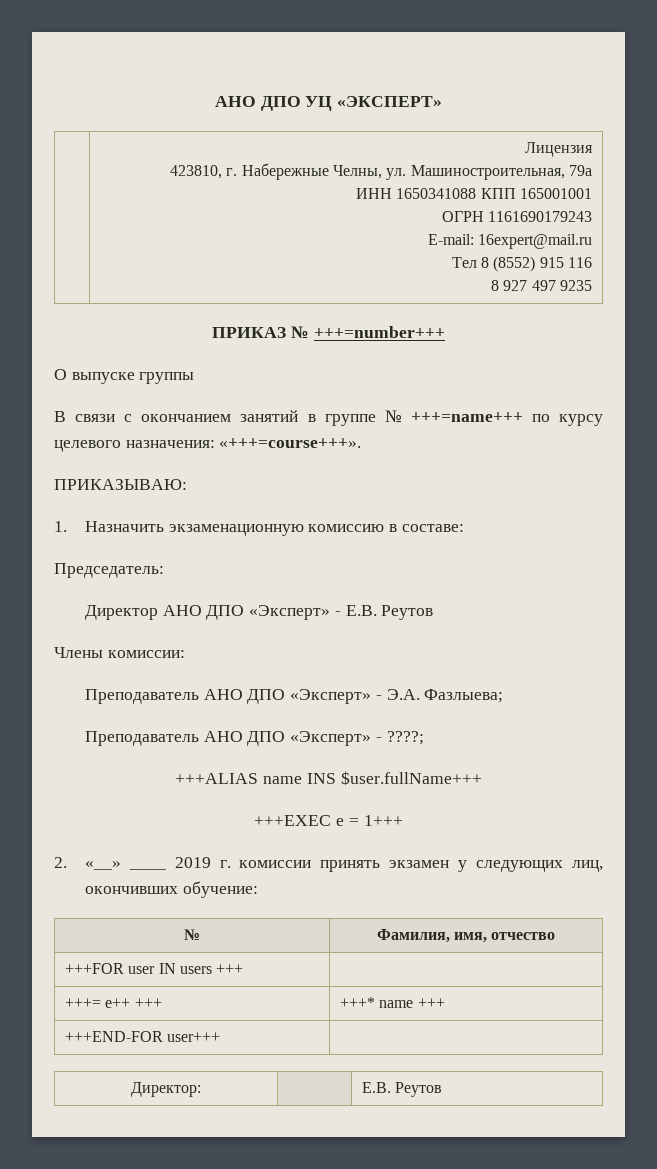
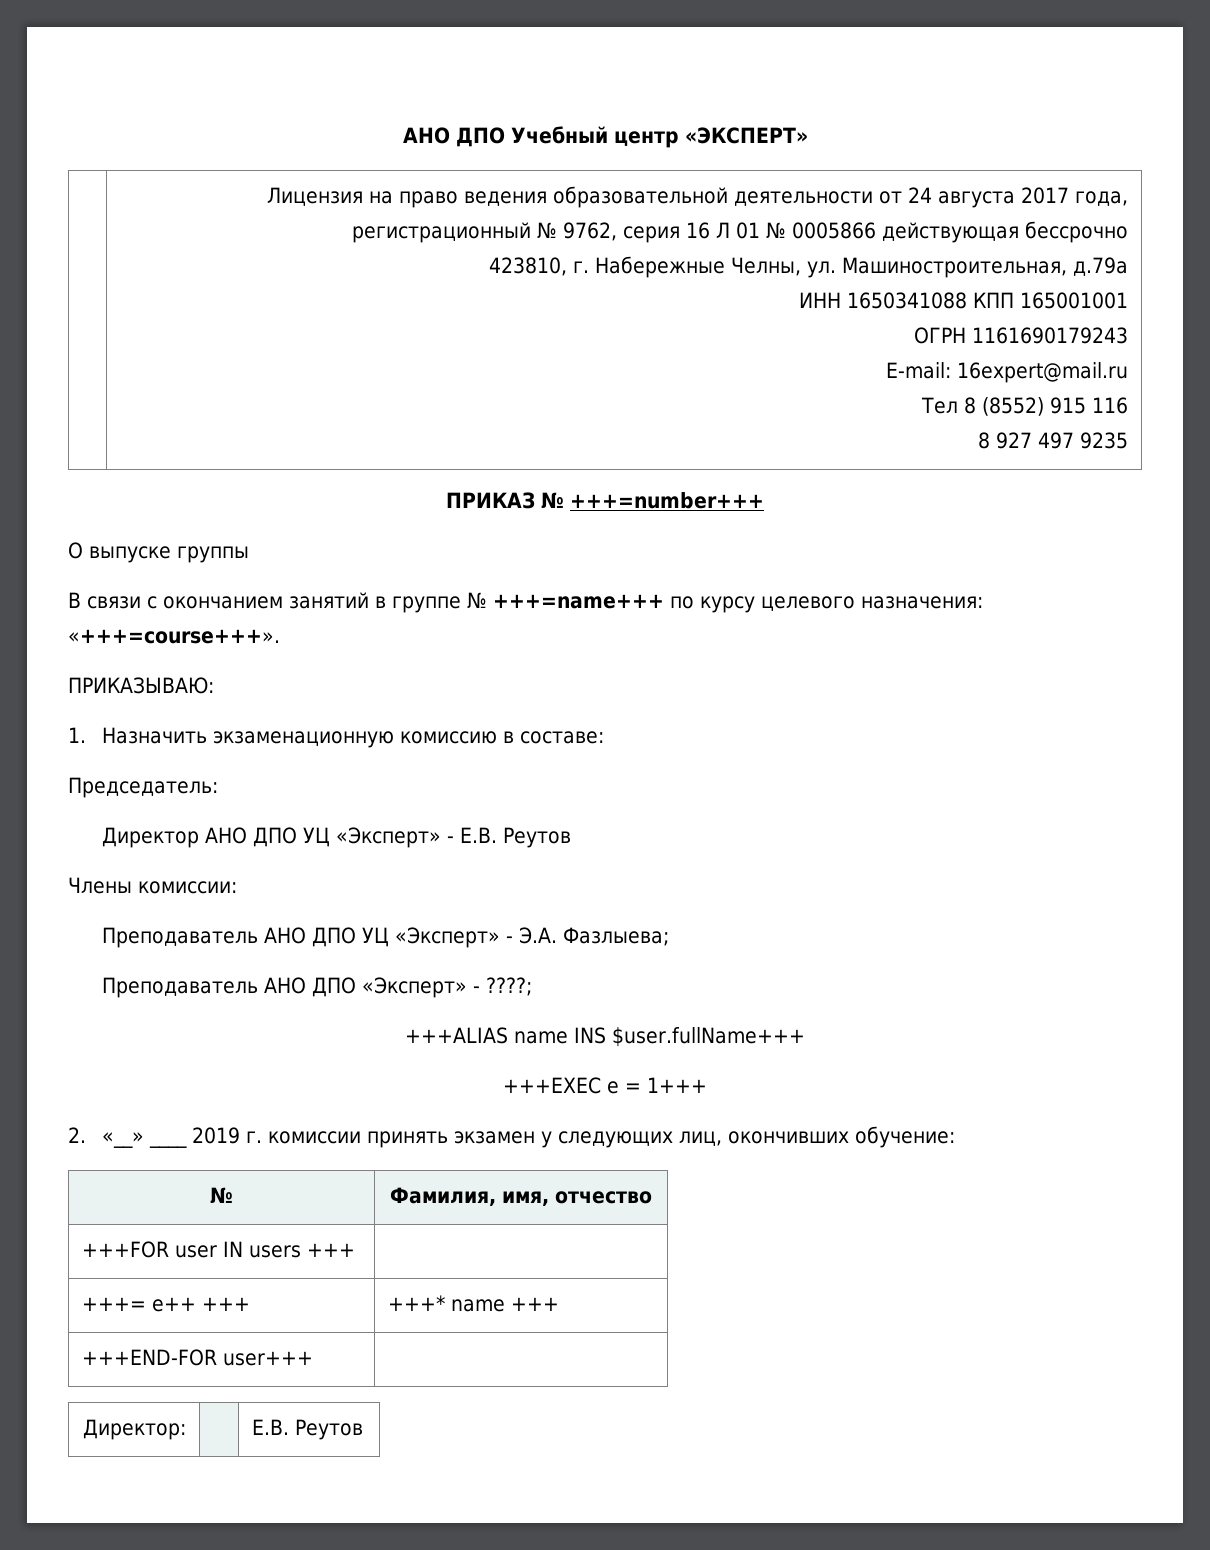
- АНО ДПО УЦ «ЭКСПЕРТ»
+ АНО ДПО Учебный центр «ЭКСПЕРТ»
- Лицензия
+ Лицензия на право ведения образовательной деятельности от 24 августа 2017 года, регистрационный № 9762, серия 16 Л 01 № 0005866 действующая бессрочно
- 423810, г. Набережные Челны, ул. Машиностроительная, 79а
+ 423810, г. Набережные Челны, ул. Машиностроительная, д.79а
- Директор АНО ДПО «Эксперт» - Е.В. Реутов
+ Директор АНО ДПО УЦ «Эксперт» - Е.В. Реутов
- Преподаватель АНО ДПО «Эксперт» - Э.А. Фазлыева;
+ Преподаватель АНО ДПО УЦ «Эксперт» - Э.А. Фазлыева;

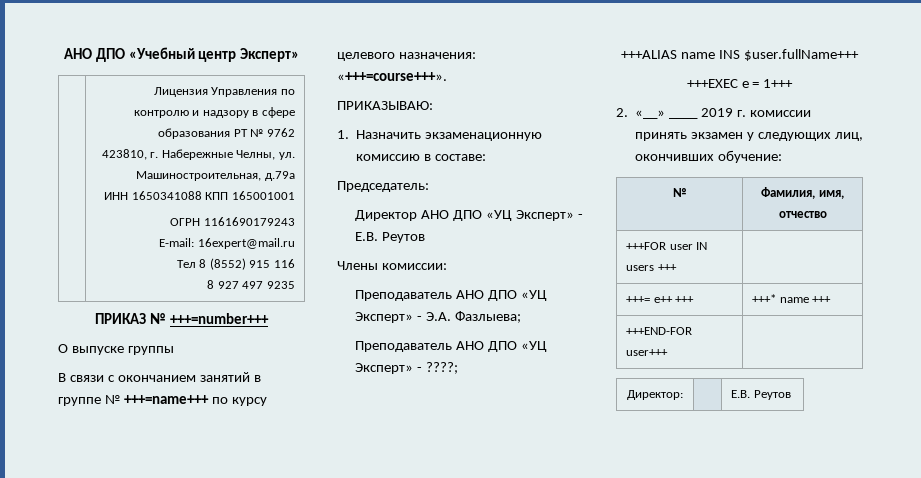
- АНО ДПО Учебный центр «ЭКСПЕРТ»
- | Лицензия на право ведения образовательной деятельности от 24 августа 2017 года, регистрационный № 9762, серия 16 Л 01 № 0005866 действующая бессрочно
+ АНО ДПО «Учебный центр Эксперт»
+ | Лицензия Управления по контролю и надзору в сфере образования РТ № 9762
- Директор АНО ДПО УЦ «Эксперт» - Е.В. Реутов
+ Директор АНО ДПО «УЦ Эксперт» - Е.В. Реутов
- Преподаватель АНО ДПО УЦ «Эксперт» - Э.А. Фазлыева;
+ Преподаватель АНО ДПО «УЦ Эксперт» - Э.А. Фазлыева;
- Преподаватель АНО ДПО «Эксперт» - ????;
+ Преподаватель АНО ДПО «УЦ Эксперт» - ????;

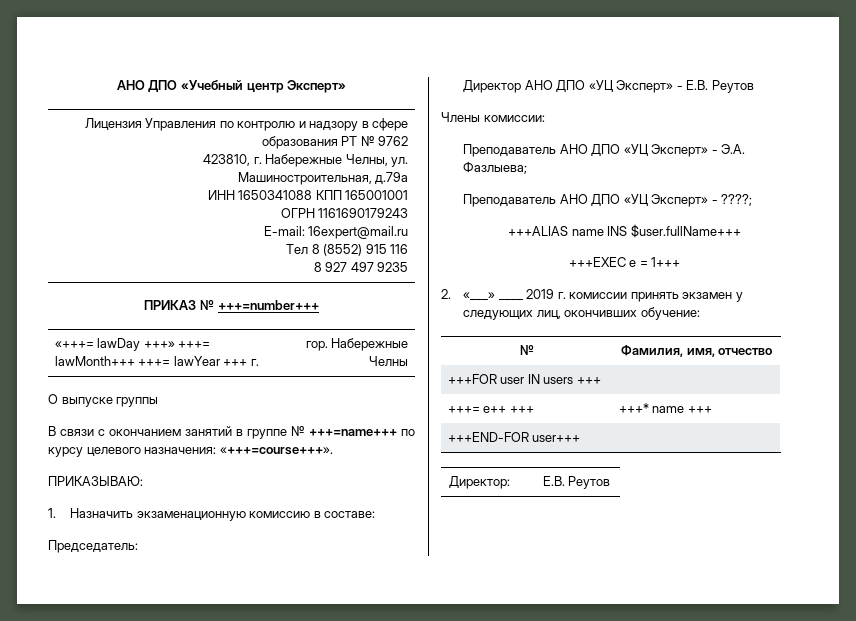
+ «+++= lawDay +++» +++= lawMonth+++ +++= lawYear +++ г. | гор. Набережные Челны
- 2. «__» ____ 2019 г. комиссии принять экзамен у следующих лиц, окончивших обучение:
+ 2. «___» ____ 2019 г. комиссии принять экзамен у следующих лиц, окончивших обучение:

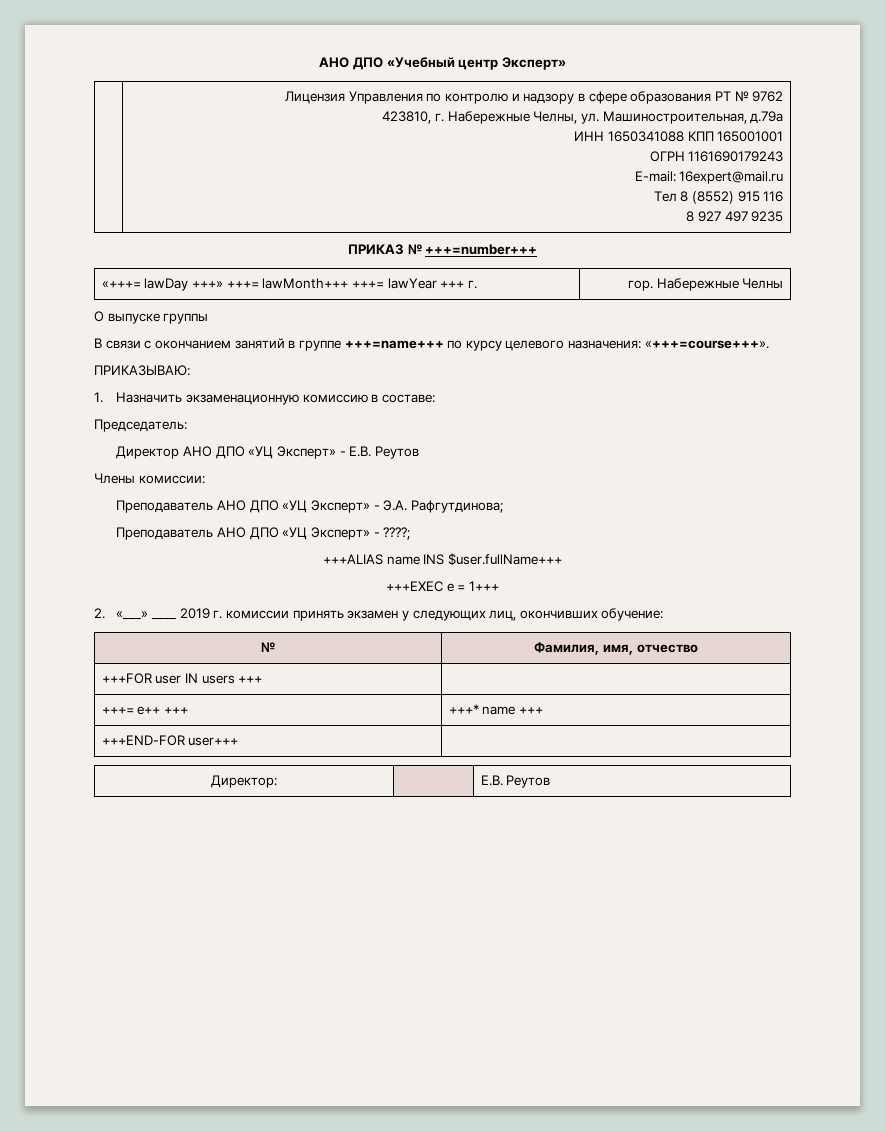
- В связи с окончанием занятий в группе № +++=name+++ по курсу целевого назначения: «+++=course+++».
+ В связи с окончанием занятий в группе +++=name+++ по курсу целевого назначения: «+++=course+++».
- Преподаватель АНО ДПО «УЦ Эксперт» - Э.А. Фазлыева;
+ Преподаватель АНО ДПО «УЦ Эксперт» - Э.А. Рафгутдинова;

